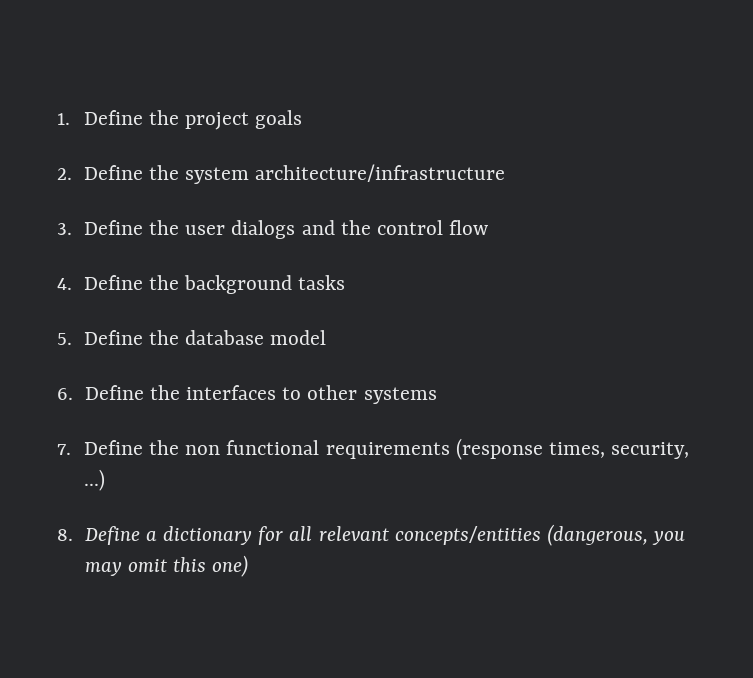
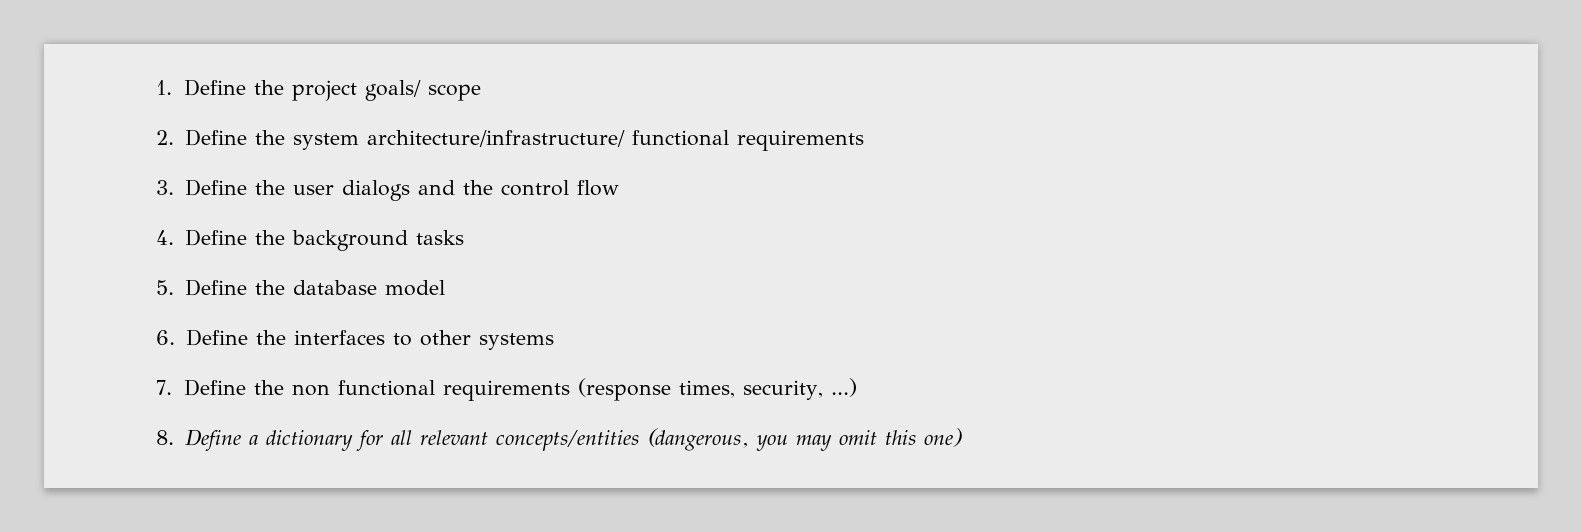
- 1. Define the project goals
+ 1. Define the project goals/ scope
- 2. Define the system architecture/infrastructure
+ 2. Define the system architecture/infrastructure/ functional requirements

